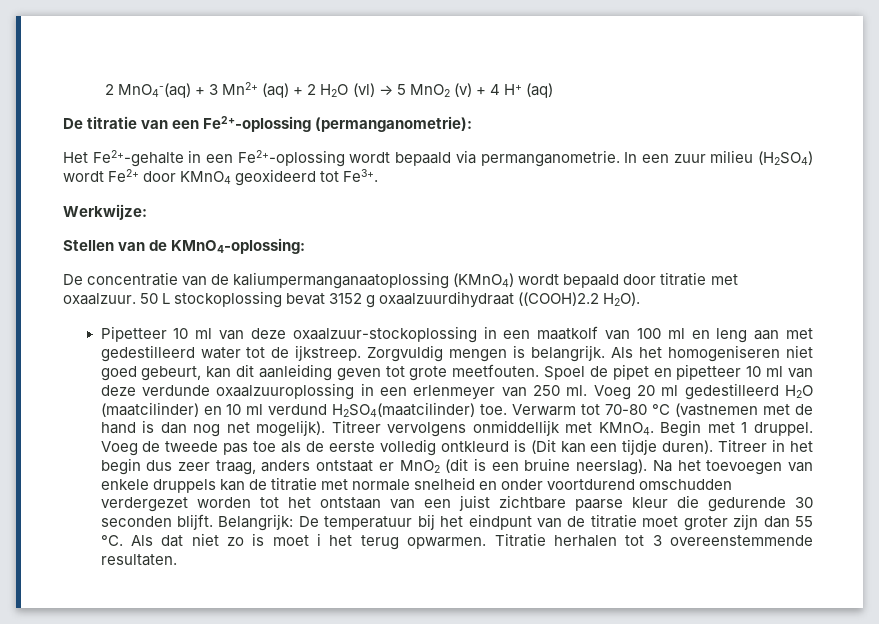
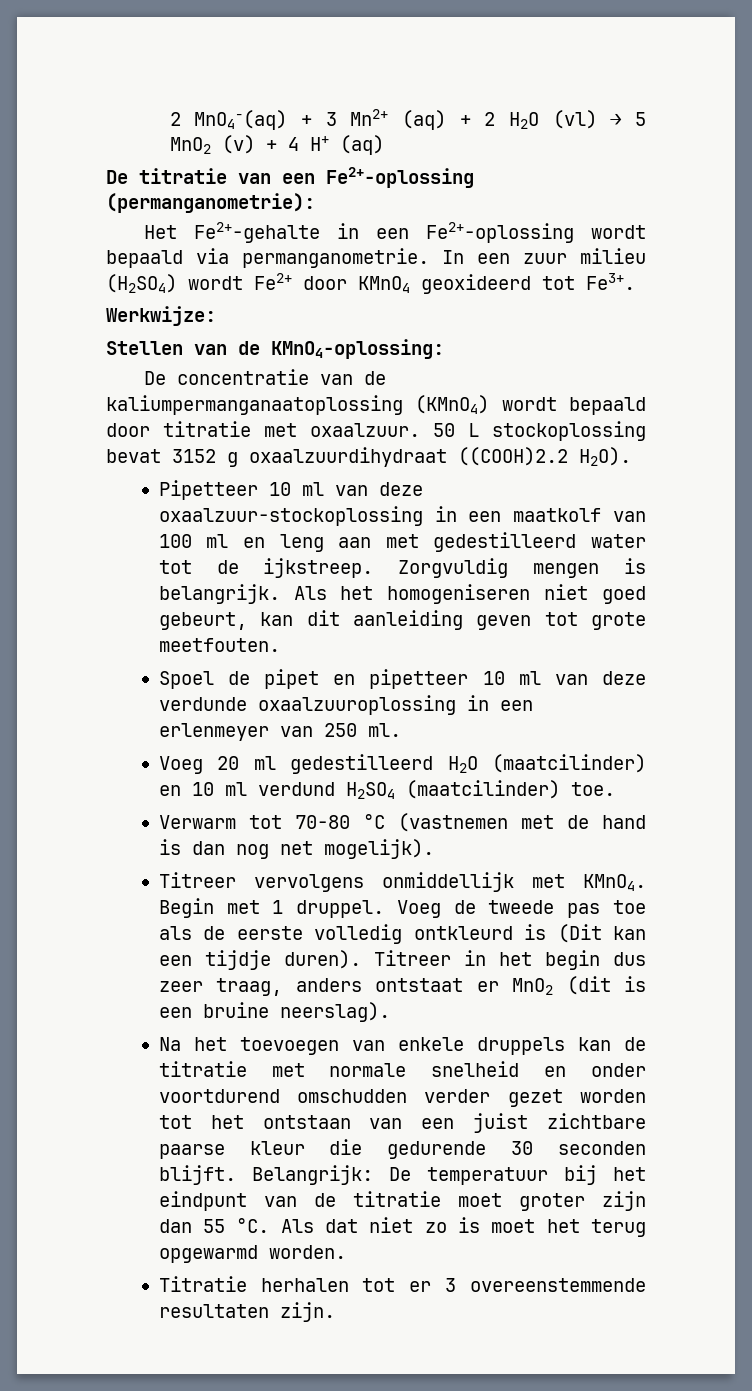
- Als het homogeniseren niet goed gebeurt, kan dit aanleiding geven tot grote meetfouten. Spoel de pipet en pipetteer 10 ml van deze verdunde oxaalzuuroplossing in een erlenmeyer van 250 ml. Voeg 20 ml gedestilleerd H2O (maatcilinder) en 10 ml verdund H2SO4(maatcilinder) toe. Verwarm tot 70-80 °C (vastnemen met de hand is dan nog net mogelijk). Titreer vervolgens onmiddellijk met KMnO4.
+ Als het homogeniseren niet goed gebeurt, kan dit aanleiding geven tot grote meetfouten.
+ Spoel de pipet en pipetteer 10 ml van deze verdunde oxaalzuuroplossing in een erlenmeyer van 250 ml.
+ Voeg 20 ml gedestilleerd H2O (maatcilinder) en 10 ml verdund H2SO4 (maatcilinder) toe.
+ Verwarm tot 70-80 °C (vastnemen met de hand is dan nog net mogelijk).
+ Titreer vervolgens onmiddellijk met KMnO4.
- Titreer in het begin dus zeer traag, anders ontstaat er MnO2 (dit is een bruine neerslag). Na het toevoegen van enkele druppels kan de titratie met normale snelheid en onder voortdurend omschudden verdergezet worden tot het ontstaan van een juist zichtbare paarse kleur die gedurende 30 seconden blijft.
+ Titreer in het begin dus zeer traag, anders ontstaat er MnO2 (dit is een bruine neerslag).
+ Na het toevoegen van enkele druppels kan de titratie met normale snelheid en onder voortdurend omschudden verder gezet worden tot het ontstaan van een juist zichtbare paarse kleur die gedurende 30 seconden blijft.
- Als dat niet zo is moet i het terug opwarmen. Titratie herhalen tot 3 overeenstemmende resultaten.
+ Als dat niet zo is moet het terug opgewarmd worden.
+ Titratie herhalen tot er 3 overeenstemmende resultaten zijn.

